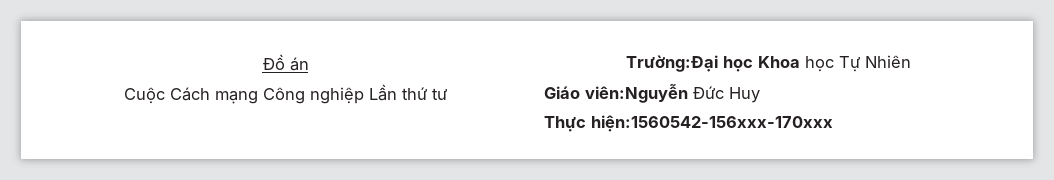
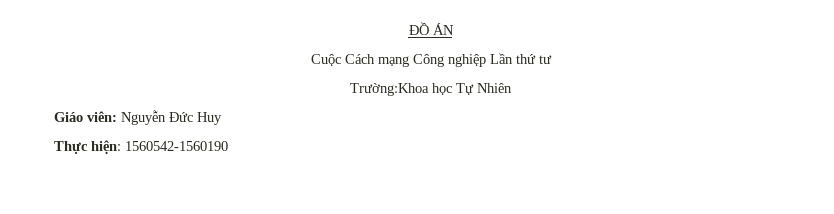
- Đồ án
+ ĐỒ ÁN
- Trường:Đại học Khoa học Tự Nhiên
+ Trường:Khoa học Tự Nhiên
- Giáo viên:Nguyễn Đức Huy
+ Giáo viên: Nguyễn Đức Huy
- Thực hiện:1560542-156xxx-170xxx
+ Thực hiện: 1560542-1560190

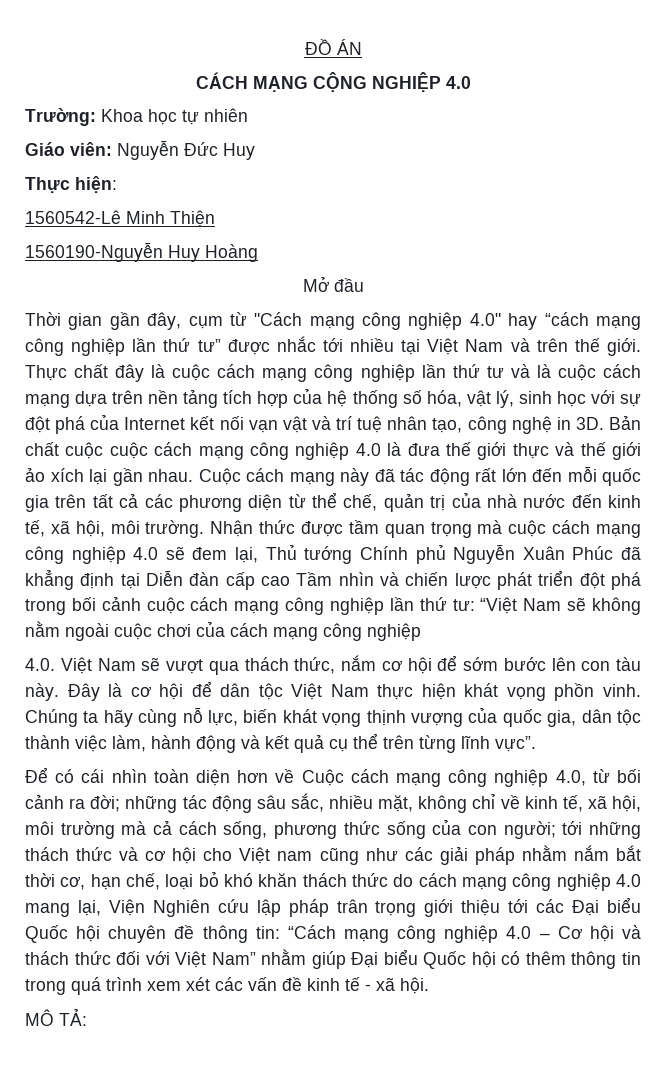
- Cuộc Cách mạng Công nghiệp Lần thứ tư
- Trường:Khoa học Tự Nhiên
+ CÁCH MẠNG CỘNG NGHIỆP 4.0
+ Trường: Khoa học tự nhiên
- Thực hiện: 1560542-1560190
+ Thực hiện:
+ 1560542-Lê Minh Thiện
+ 1560190-Nguyễn Huy Hoàng
+ Mở đầu
+ Thời gian gần đây, cụm từ "Cách mạng công nghiệp 4.0" hay “cách mạng công nghiệp lần thứ tư” được nhắc tới nhiều tại Việt Nam và trên thế giới. Thực chất đây là cuộc cách mạng công nghiệp lần thứ tư và là cuộc cách mạng dựa trên nền tảng tích hợp của hệ thống số hóa, vật lý, sinh học với sự đột phá của Internet kết nối vạn vật và trí tuệ nhân tạo, công nghệ in 3D. Bản chất cuộc cuộc cách mạng công nghiệp 4.0 là đưa thế giới thực và thế giới ảo xích lại gần nhau. Cuộc cách mạng này đã tác động rất lớn đến mỗi quốc gia trên tất cả các phương diện từ thể chế, quản trị của nhà nước đến kinh tế, xã hội, môi trường. Nhận thức được tầm quan trọng mà cuộc cách mạng công nghiệp 4.0 sẽ đem lại, Thủ tướng Chính phủ Nguyễn Xuân Phúc đã khẳng định tại Diễn đàn cấp cao Tầm nhìn và chiến lược phát triển đột phá trong bối cảnh cuộc cách mạng công nghiệp lần thứ tư: “Việt Nam sẽ không nằm ngoài cuộc chơi của cách mạng công nghiệp
+ 4.0. Việt Nam sẽ vượt qua thách thức, nắm cơ hội để sớm bước lên con tàu này. Đây là cơ hội để dân tộc Việt Nam thực hiện khát vọng phồn vinh. Chúng ta hãy cùng nỗ lực, biến khát vọng thịnh vượng của quốc gia, dân tộc thành việc làm, hành động và kết quả cụ thể trên từng lĩnh vực”.
+ Để có cái nhìn toàn diện hơn về Cuộc cách mạng công nghiệp 4.0, từ bối cảnh ra đời; những tác động sâu sắc, nhiều mặt, không chỉ về kinh tế, xã hội, môi trường mà cả cách sống, phương thức sống của con người; tới những thách thức và cơ hội cho Việt nam cũng như các giải pháp nhằm nắm bắt thời cơ, hạn chế, loại bỏ khó khăn thách thức do cách mạng công nghiệp 4.0 mang lại, Viện Nghiên cứu lập pháp trân trọng giới thiệu tới các Đại biểu Quốc hội chuyên đề thông tin: “Cách mạng công nghiệp 4.0 – Cơ hội và thách thức đối với Việt Nam” nhằm giúp Đại biểu Quốc hội có thêm thông tin trong quá trình xem xét các vấn đề kinh tế - xã hội.
+ MÔ TẢ:

